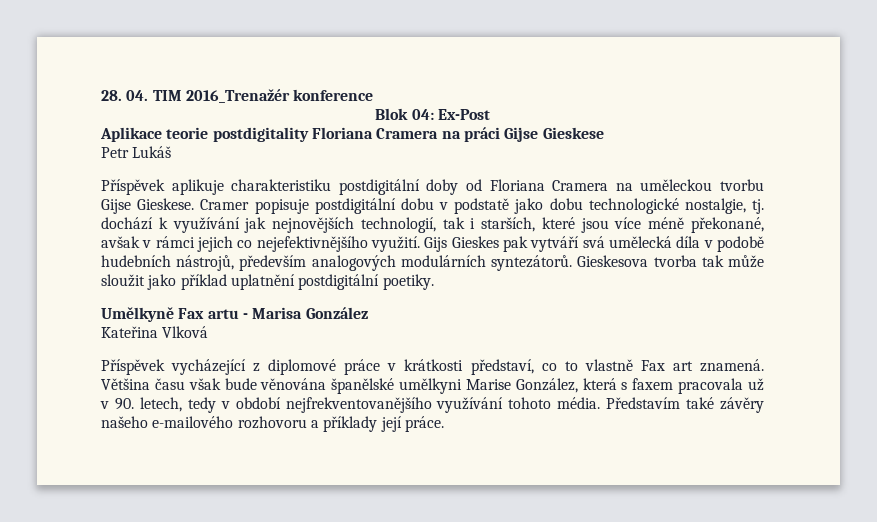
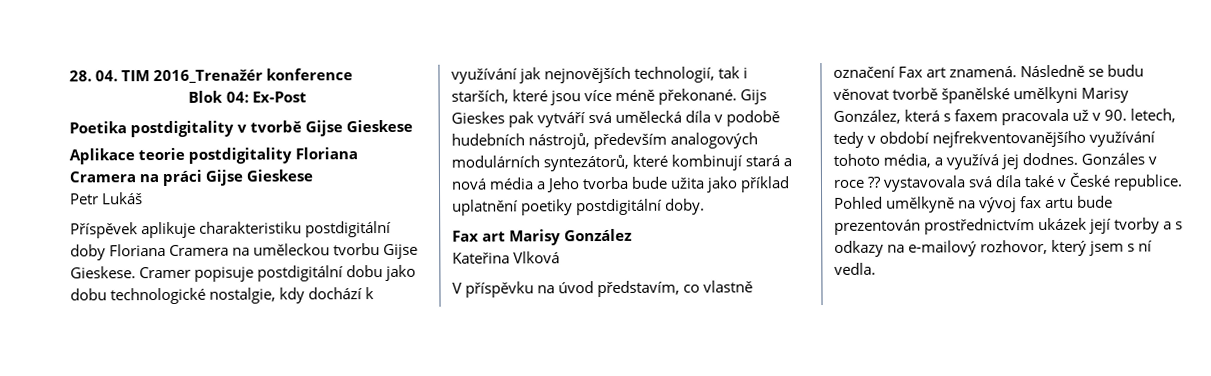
+ Poetika postdigitality v tvorbě Gijse Gieskese
- Příspěvek aplikuje charakteristiku postdigitální doby od Floriana Cramera na uměleckou tvorbu Gijse Gieskese.
+ Příspěvek aplikuje charakteristiku postdigitální doby Floriana Cramera na uměleckou tvorbu Gijse Gieskese.
- Cramer popisuje postdigitální dobu v podstatě jako dobu technologické nostalgie, tj. dochází k využívání jak nejnovějších technologií, tak i starších, které jsou více méně překonané, avšak v rámci jejich co nejefektivnějšího využití.
+ Cramer popisuje postdigitální dobu jako dobu technologické nostalgie, kdy dochází k využívání jak nejnovějších technologií, tak i starších, které jsou více méně překonané.
- Gijs Gieskes pak vytváří svá umělecká díla v podobě hudebních nástrojů, především analogových modulárních syntezátorů. Gieskesova tvorba tak může sloužit jako příklad uplatnění postdigitální poetiky.
- Umělkyně Fax artu - Marisa González
+ Gijs Gieskes pak vytváří svá umělecká díla v podobě hudebních nástrojů, především analogových modulárních syntezátorů, které kombinují stará a nová média a Jeho tvorba bude užita jako příklad uplatnění poetiky postdigitální doby.
+ Fax art Marisy González
  Kateřina Vlková
- Příspěvek vycházející z diplomové práce v krátkosti představí, co to vlastně Fax art znamená. Většina času však bude věnována španělské umělkyni Marise González, která s faxem pracovala už v 90. letech, tedy v období nejfrekventovanějšího využívání tohoto média. Představím také závěry našeho e-mailového rozhovoru a příklady její práce.
+ V příspěvku na úvod představím, co vlastně označení Fax art znamená. Následně se budu věnovat tvorbě španělské umělkyni Marisy González, která s faxem pracovala už v 90. letech, tedy v období nejfrekventovanějšího využívání tohoto média, a využívá jej dodnes. Gonzáles v roce ?? vystavovala svá díla také v České republice. Pohled umělkyně na vývoj fax artu bude prezentován prostřednictvím ukázek její tvorby a s odkazy na e-mailový rozhovor, který jsem s ní vedla.

